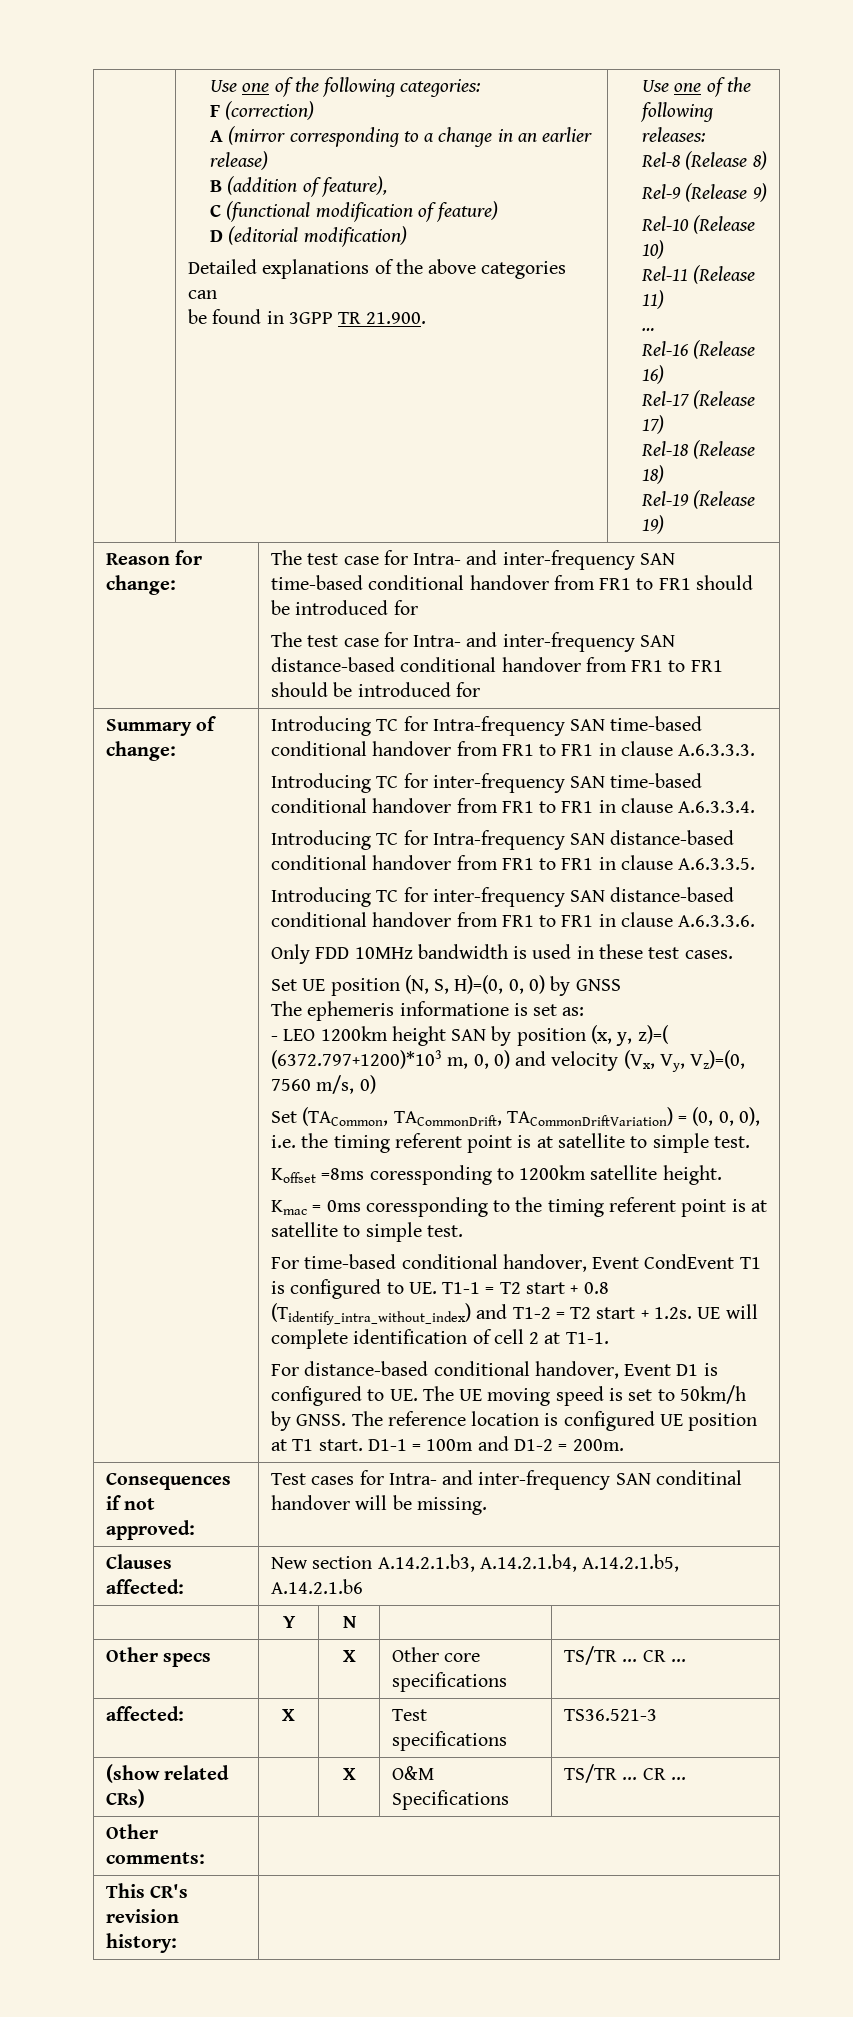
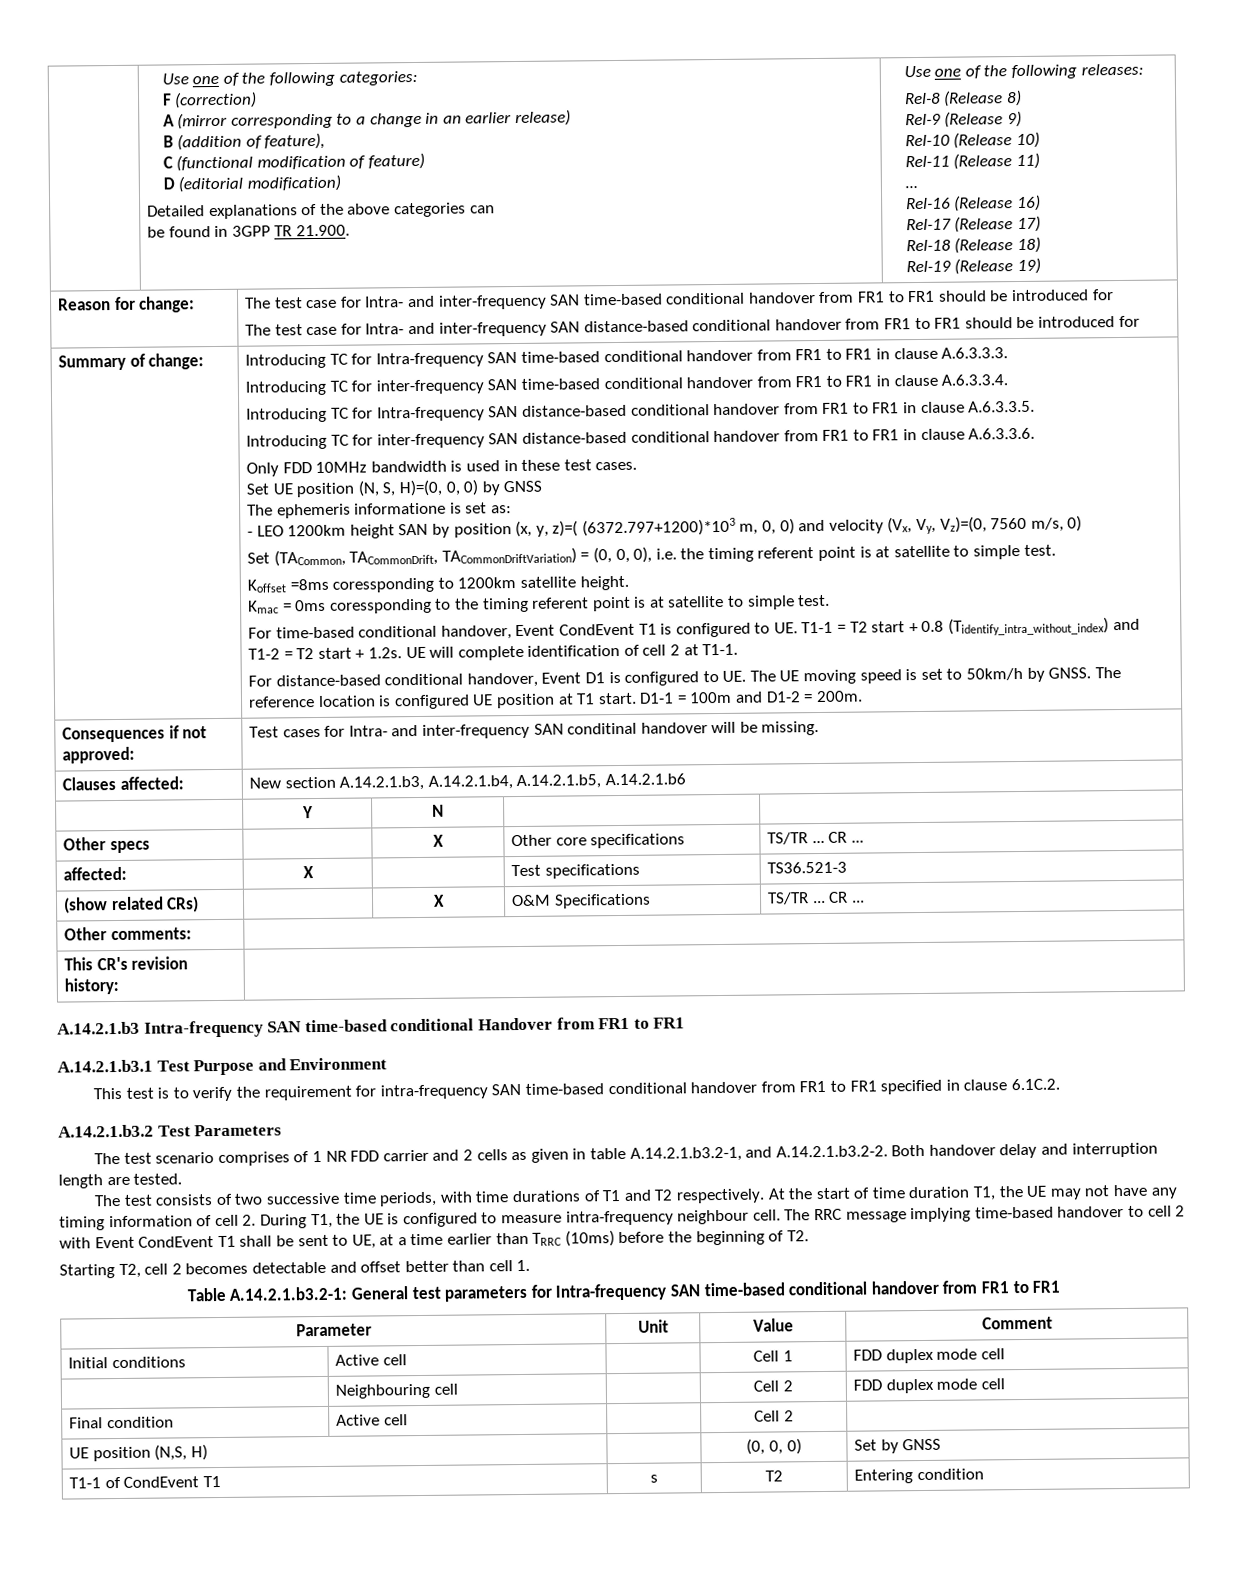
+ A.14.2.1.b3 Intra-frequency SAN time-based conditional Handover from FR1 to FR1
+ A.14.2.1.b3.1 Test Purpose and Environment
+ This test is to verify the requirement for intra-frequency SAN time-based conditional handover from FR1 to FR1 specified in clause 6.1C.2.
+ A.14.2.1.b3.2 Test Parameters
+ The test scenario comprises of 1 NR FDD carrier and 2 cells as given in table A.14.2.1.b3.2-1, and A.14.2.1.b3.2-2. Both handover delay and interruption length are tested.
+ The test consists of two successive time periods, with time durations of T1 and T2 respectively. At the start of time duration T1, the UE may not have any timing information of cell 2. During T1, the UE is configured to measure intra-frequency neighbour cell. The RRC message implying time-based handover to cell 2 with Event CondEvent T1 shall be sent to UE, at a time earlier than TRRC (10ms) before the beginning of T2.
+ Starting T2, cell 2 becomes detectable and offset better than cell 1.
+ Table A.14.2.1.b3.2-1: General test parameters for Intra-frequency SAN time-based conditional handover from FR1 to FR1
+ Parameter | Unit | Value | Comment
+ Initial conditions | Active cell | | Cell 1 | FDD duplex mode cell
+ | Neighbouring cell | | Cell 2 | FDD duplex mode cell
+ Final condition | Active cell | | Cell 2 |
+ UE position (N,S, H) | | (0, 0, 0) | Set by GNSS
+ T1-1 of CondEvent T1 | s | T2 | Entering condition

